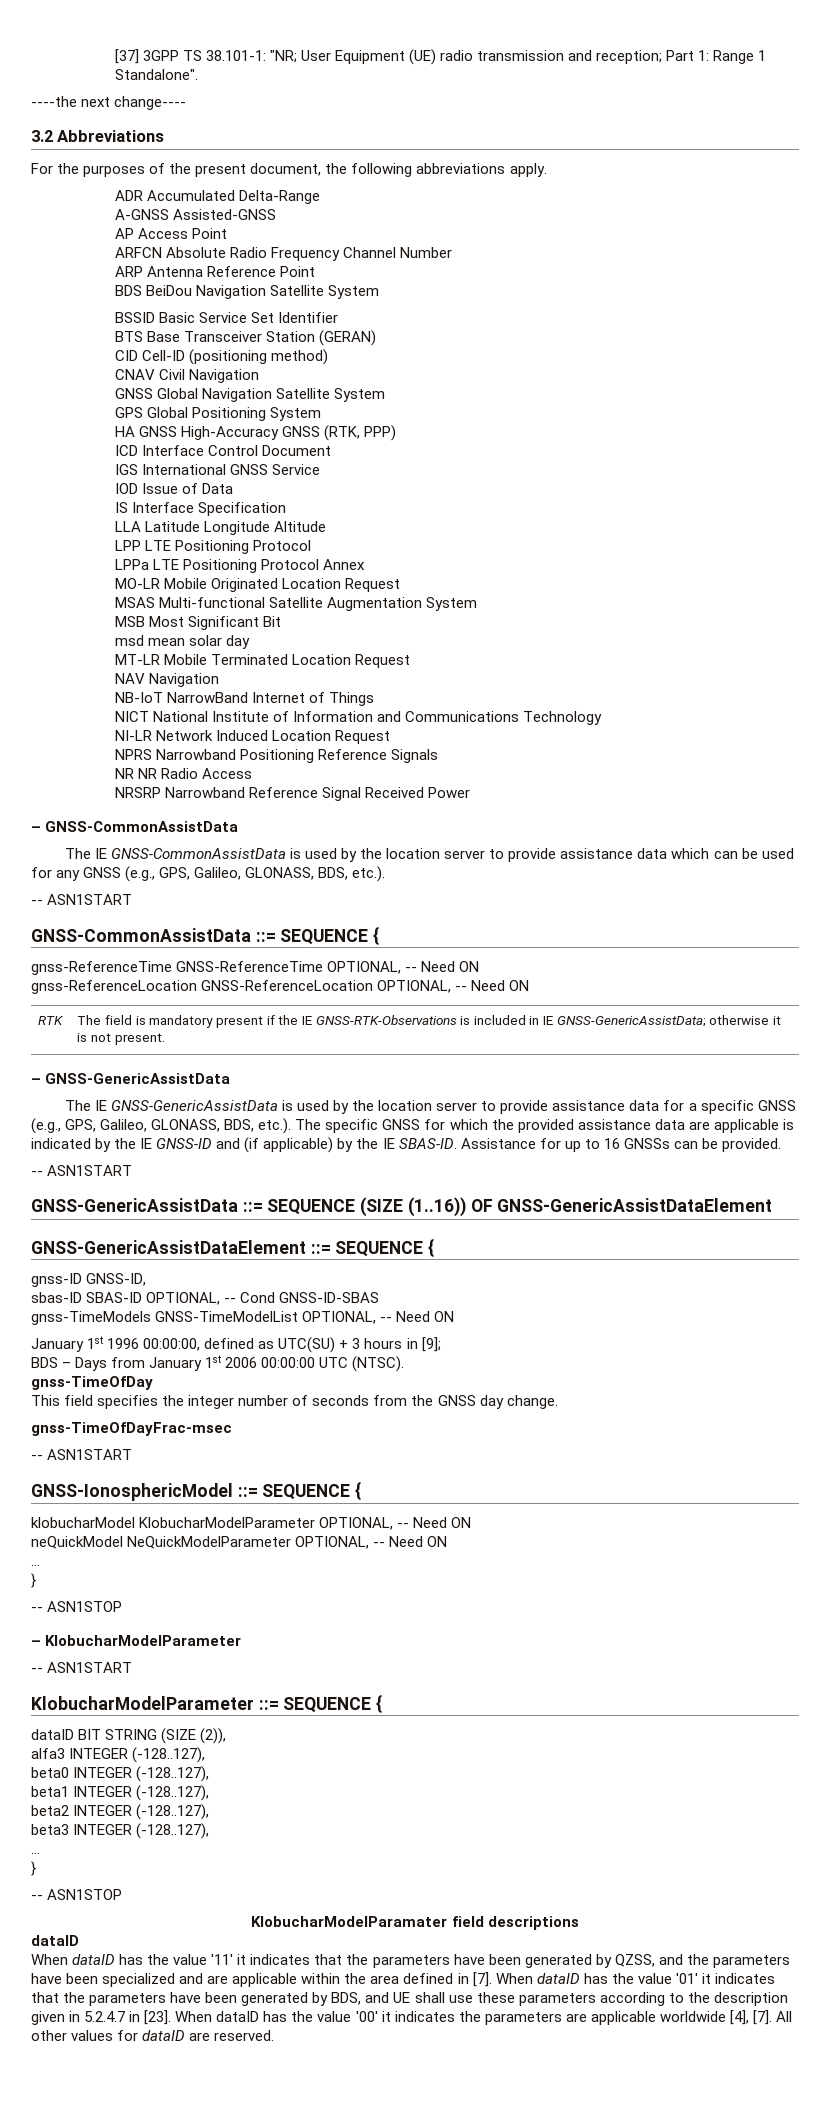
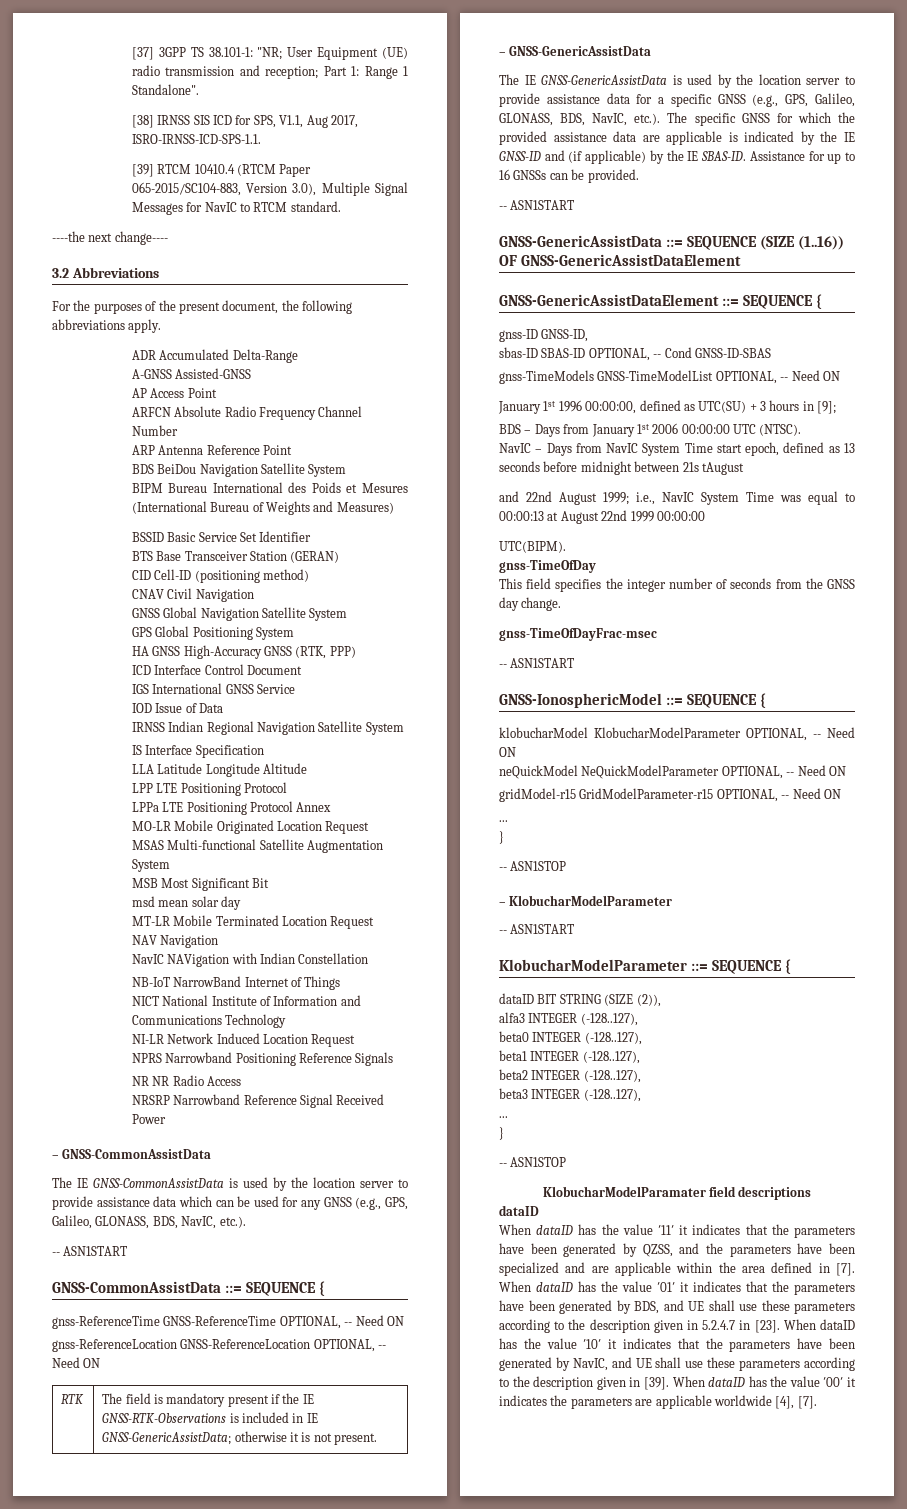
+ [38] IRNSS SIS ICD for SPS, V1.1, Aug 2017, ISRO-IRNSS-ICD-SPS-1.1.
+ [39] RTCM 10410.4 (RTCM Paper 065-2015/SC104-883, Version 3.0), Multiple Signal Messages for NavIC to RTCM standard.
+ BIPM Bureau International des Poids et Mesures (International Bureau of Weights and Measures)
+ IRNSS Indian Regional Navigation Satellite System
+ NavIC NAVigation with Indian Constellation
- The IE GNSS-CommonAssistData is used by the location server to provide assistance data which can be used for any GNSS (e.g., GPS, Galileo, GLONASS, BDS, etc.).
+ The IE GNSS-CommonAssistData is used by the location server to provide assistance data which can be used for any GNSS (e.g., GPS, Galileo, GLONASS, BDS, NavIC, etc.).
- The IE GNSS-GenericAssistData is used by the location server to provide assistance data for a specific GNSS (e.g., GPS, Galileo, GLONASS, BDS, etc.). The specific GNSS for which the provided assistance data are applicable is indicated by the IE GNSS-ID and (if applicable) by the IE SBAS-ID.
+ The IE GNSS-GenericAssistData is used by the location server to provide assistance data for a specific GNSS (e.g., GPS, Galileo, GLONASS, BDS, NavIC, etc.). The specific GNSS for which the provided assistance data are applicable is indicated by the IE GNSS-ID and (if applicable) by the IE SBAS-ID.
+ NavIC – Days from NavIC System Time start epoch, defined as 13 seconds before midnight between 21s tAugust
+ and 22nd August 1999; i.e., NavIC System Time was equal to 00:00:13 at August 22nd 1999 00:00:00
+ UTC(BIPM).
+ gridModel-r15 GridModelParameter-r15 OPTIONAL, -- Need ON
- When dataID has the value ′00′ it indicates the parameters are applicable worldwide [4], [7]. All other values for dataID are reserved.
+ When dataID has the value ′10′ it indicates that the parameters have been generated by NavIC, and UE shall use these parameters according to the description given in [39]. When dataID has the value ′00′ it indicates the parameters are applicable worldwide [4], [7].

